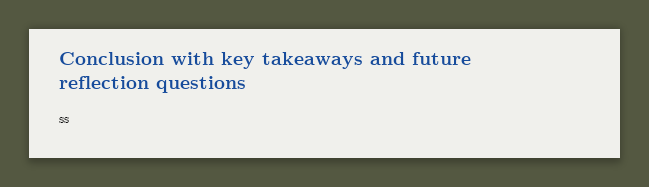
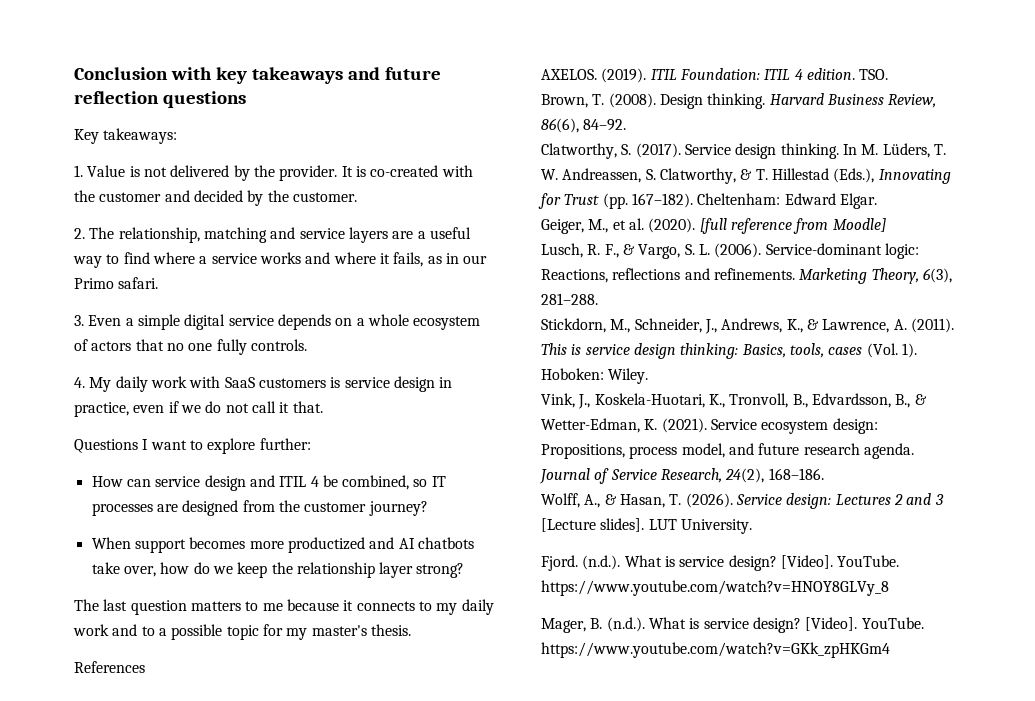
- ss
+ Key takeaways:
+ 1. Value is not delivered by the provider. It is co-created with the customer and decided by the customer.
+ 2. The relationship, matching and service layers are a useful way to find where a service works and where it fails, as in our Primo safari.
+ 3. Even a simple digital service depends on a whole ecosystem of actors that no one fully controls.
+ 4. My daily work with SaaS customers is service design in practice, even if we do not call it that.
+ Questions I want to explore further:
+ How can service design and ITIL 4 be combined, so IT processes are designed from the customer journey?
+ When support becomes more productized and AI chatbots take over, how do we keep the relationship layer strong?
+ The last question matters to me because it connects to my daily work and to a possible topic for my master's thesis.
+ References
+ AXELOS. (2019). ITIL Foundation: ITIL 4 edition. TSO.
+ Brown, T. (2008). Design thinking. Harvard Business Review, 86(6), 84–92.
+ Clatworthy, S. (2017). Service design thinking. In M. Lüders, T. W. Andreassen, S. Clatworthy, & T. Hillestad (Eds.), Innovating for Trust (pp. 167–182). Cheltenham: Edward Elgar.
+ Geiger, M., et al. (2020). [full reference from Moodle]
+ Lusch, R. F., & Vargo, S. L. (2006). Service-dominant logic: Reactions, reflections and refinements. Marketing Theory, 6(3), 281–288.
+ Stickdorn, M., Schneider, J., Andrews, K., & Lawrence, A. (2011). This is service design thinking: Basics, tools, cases (Vol. 1). Hoboken: Wiley.
+ Vink, J., Koskela-Huotari, K., Tronvoll, B., Edvardsson, B., & Wetter-Edman, K. (2021). Service ecosystem design: Propositions, process model, and future research agenda. Journal of Service Research, 24(2), 168–186.
+ Wolff, A., & Hasan, T. (2026). Service design: Lectures 2 and 3 [Lecture slides]. LUT University.
+ Fjord. (n.d.). What is service design? [Video]. YouTube. https://www.youtube.com/watch?v=HNOY8GLVy_8
+ Mager, B. (n.d.). What is service design? [Video]. YouTube. https://www.youtube.com/watch?v=GKk_zpHKGm4

